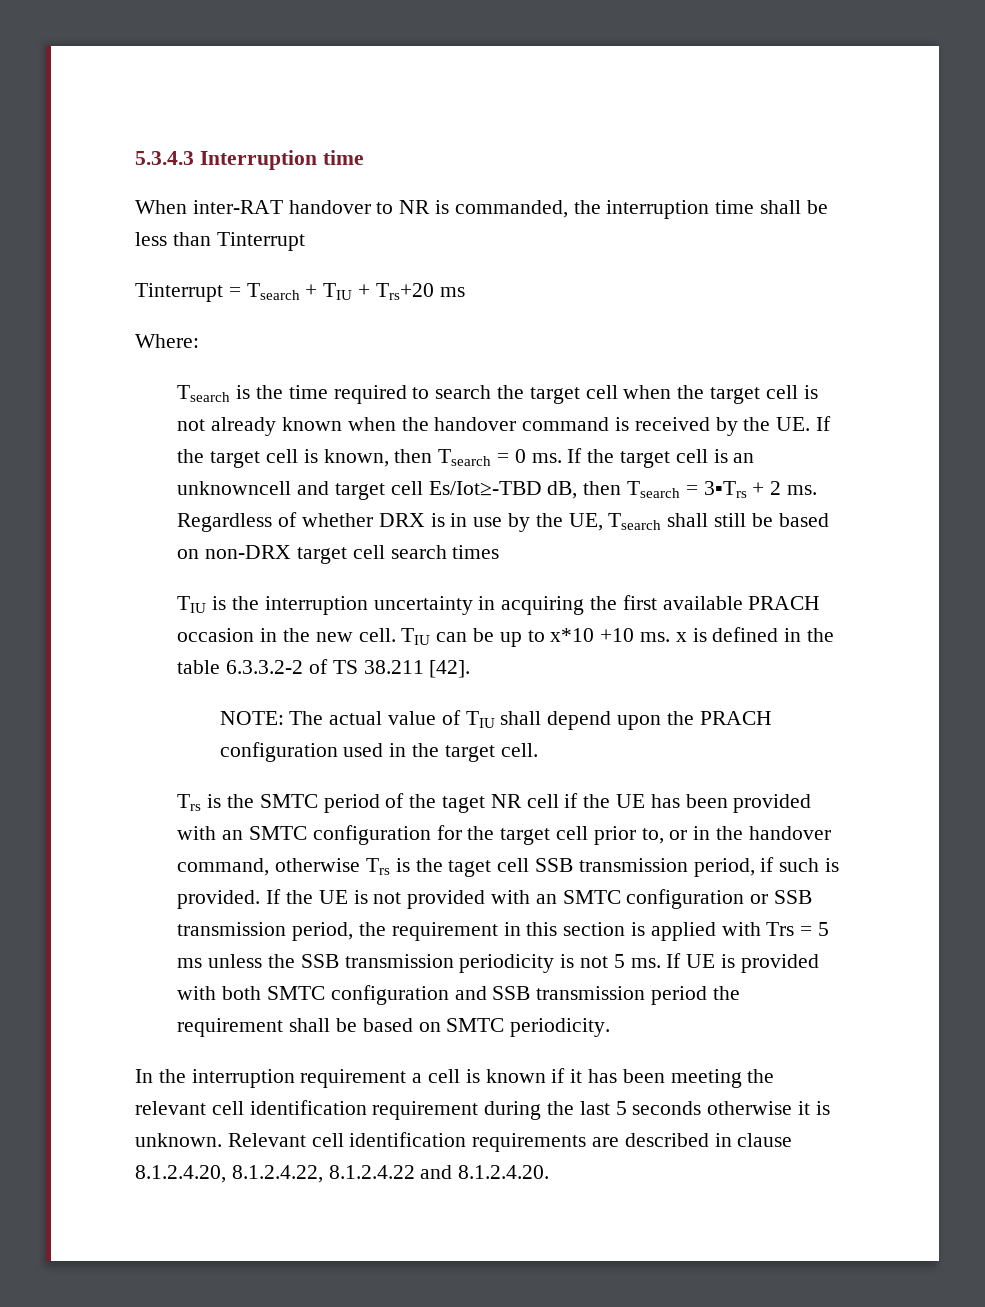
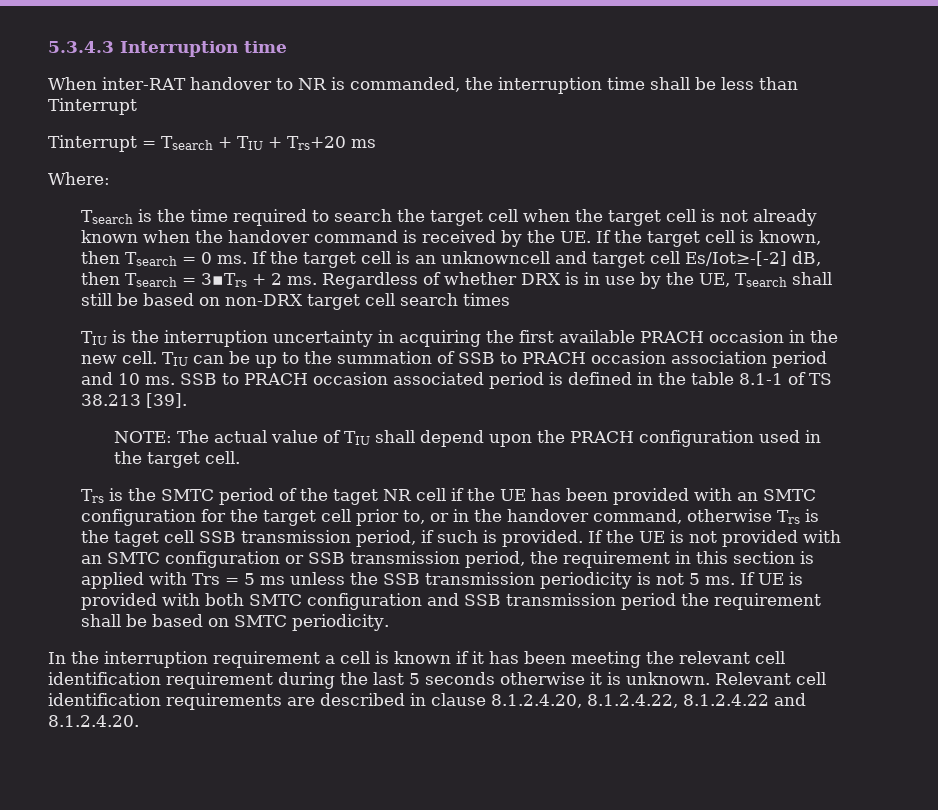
- If the target cell is an unknowncell and target cell Es/Iot≥-TBD dB, then Tsearch = 3▪Trs + 2 ms.
+ If the target cell is an unknowncell and target cell Es/Iot≥-[-2] dB, then Tsearch = 3▪Trs + 2 ms.
- TIU can be up to x*10 +10 ms. x is defined in the table 6.3.3.2-2 of TS 38.211 [42].
+ TIU can be up to the summation of SSB to PRACH occasion association period and 10 ms. SSB to PRACH occasion associated period is defined in the table 8.1-1 of TS 38.213 [39].

